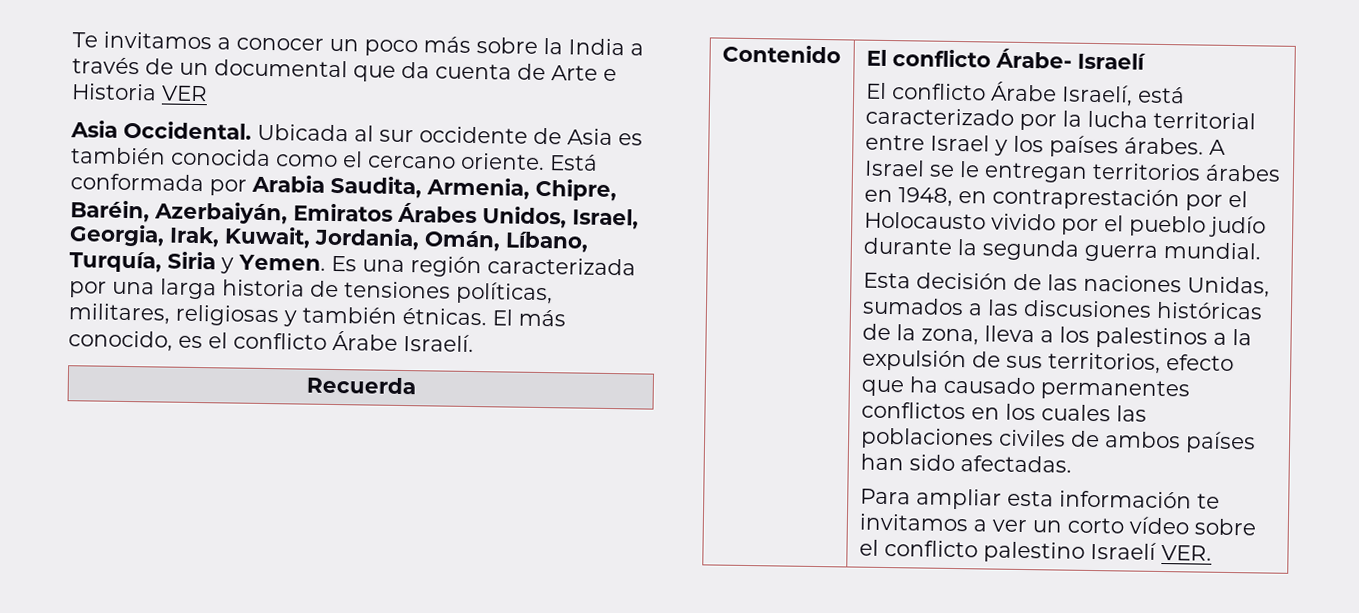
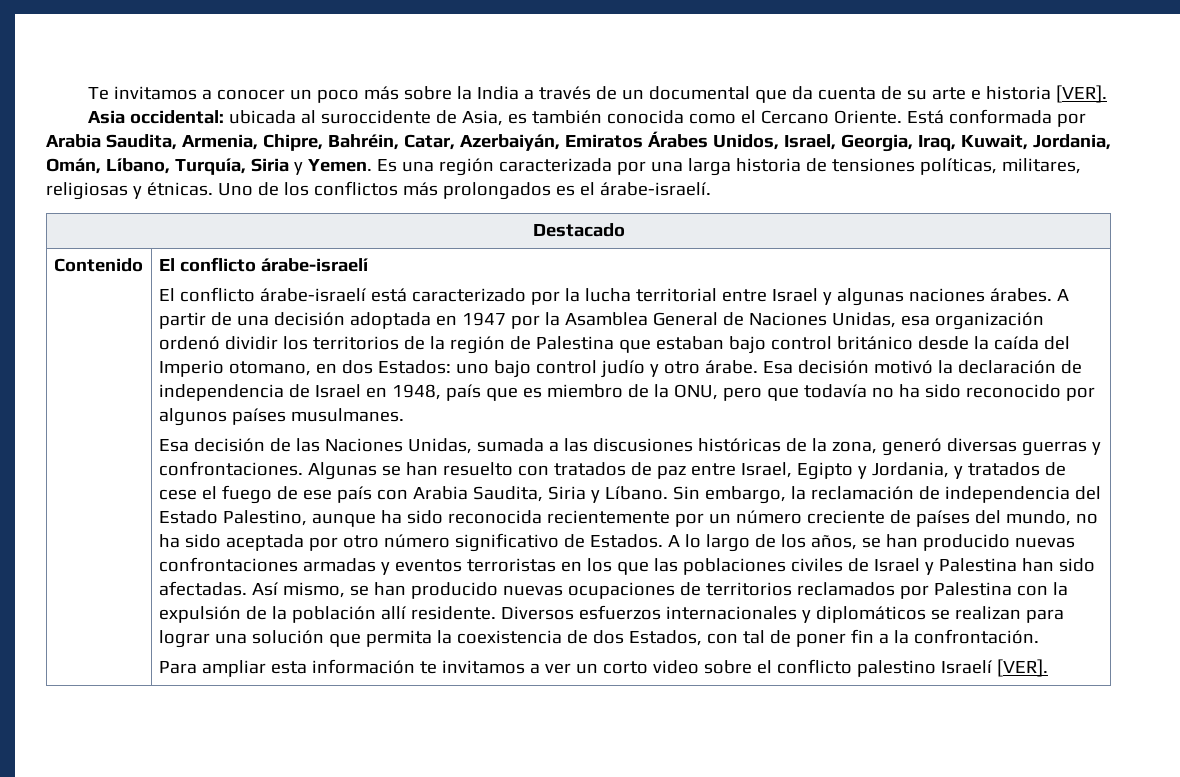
- Te invitamos a conocer un poco más sobre la India a través de un documental que da cuenta de Arte e Historia VER
- Asia Occidental. Ubicada al sur occidente de Asia es también conocida como el cercano oriente.
+ Te invitamos a conocer un poco más sobre la India a través de un documental que da cuenta de su arte e historia [VER].
+ Asia occidental: ubicada al suroccidente de Asia, es también conocida como el Cercano Oriente.
- Está conformada por Arabia Saudita, Armenia, Chipre, Baréin, Azerbaiyán, Emiratos Árabes Unidos, Israel, Georgia, Irak, Kuwait, Jordania, Omán, Líbano, Turquía, Siria y Yemen.
+ Está conformada por Arabia Saudita, Armenia, Chipre, Bahréin, Catar, Azerbaiyán, Emiratos Árabes Unidos, Israel, Georgia, Iraq, Kuwait, Jordania, Omán, Líbano, Turquía, Siria y Yemen.
- Es una región caracterizada por una larga historia de tensiones políticas, militares, religiosas y también étnicas. El más conocido, es el conflicto Árabe Israelí.
- Recuerda
+ Es una región caracterizada por una larga historia de tensiones políticas, militares, religiosas y étnicas. Uno de los conflictos más prolongados es el árabe-israelí.
+ Destacado
- Contenido | El conflicto Árabe- Israelí
- El conflicto Árabe Israelí, está caracterizado por la lucha territorial entre Israel y los países árabes. A Israel se le entregan territorios árabes en 1948, en contraprestación por el Holocausto vivido por el pueblo judío durante la segunda guerra mundial.
- Esta decisión de las naciones Unidas, sumados a las discusiones históricas de la zona, lleva a los palestinos a la expulsión de sus territorios, efecto que ha causado permanentes conflictos en los cuales las poblaciones civiles de ambos países han sido afectadas.
+ Contenido | El conflicto árabe-israelí
+ El conflicto árabe-israelí está caracterizado por la lucha territorial entre Israel y algunas naciones árabes. A partir de una decisión adoptada en 1947 por la Asamblea General de Naciones Unidas, esa organización ordenó dividir los territorios de la región de Palestina que estaban bajo control británico desde la caída del Imperio otomano, en dos Estados: uno bajo control judío y otro árabe. Esa decisión motivó la declaración de independencia de Israel en 1948, país que es miembro de la ONU, pero que todavía no ha sido reconocido por algunos países musulmanes.
+ Esa decisión de las Naciones Unidas, sumada a las discusiones históricas de la zona, generó diversas guerras y confrontaciones. Algunas se han resuelto con tratados de paz entre Israel, Egipto y Jordania, y tratados de cese el fuego de ese país con Arabia Saudita, Siria y Líbano. Sin embargo, la reclamación de independencia del Estado Palestino, aunque ha sido reconocida recientemente por un número creciente de países del mundo, no ha sido aceptada por otro número significativo de Estados. A lo largo de los años, se han producido nuevas confrontaciones armadas y eventos terroristas en los que las poblaciones civiles de Israel y Palestina han sido afectadas. Así mismo, se han producido nuevas ocupaciones de territorios reclamados por Palestina con la expulsión de la población allí residente. Diversos esfuerzos internacionales y diplomáticos se realizan para lograr una solución que permita la coexistencia de dos Estados, con tal de poner fin a la confrontación.
- Para ampliar esta información te invitamos a ver un corto vídeo sobre el conflicto palestino Israelí VER.
+ Para ampliar esta información te invitamos a ver un corto video sobre el conflicto palestino Israelí [VER].

